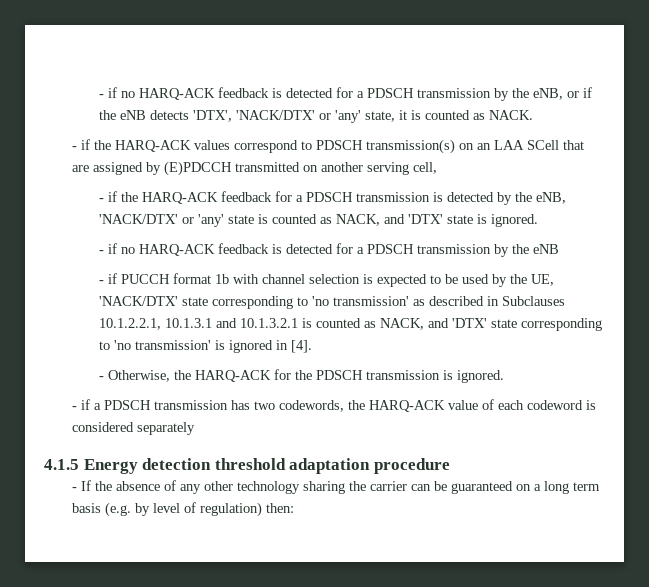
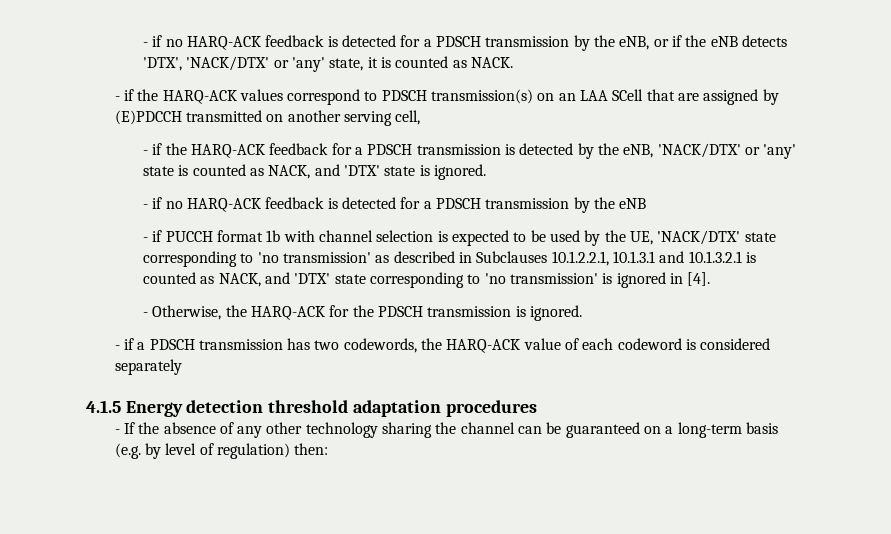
- 4.1.5 Energy detection threshold adaptation procedure
+ 4.1.5 Energy detection threshold adaptation procedures
- - If the absence of any other technology sharing the carrier can be guaranteed on a long term basis (e.g. by level of regulation) then:
+ - If the absence of any other technology sharing the channel can be guaranteed on a long-term basis (e.g. by level of regulation) then:

